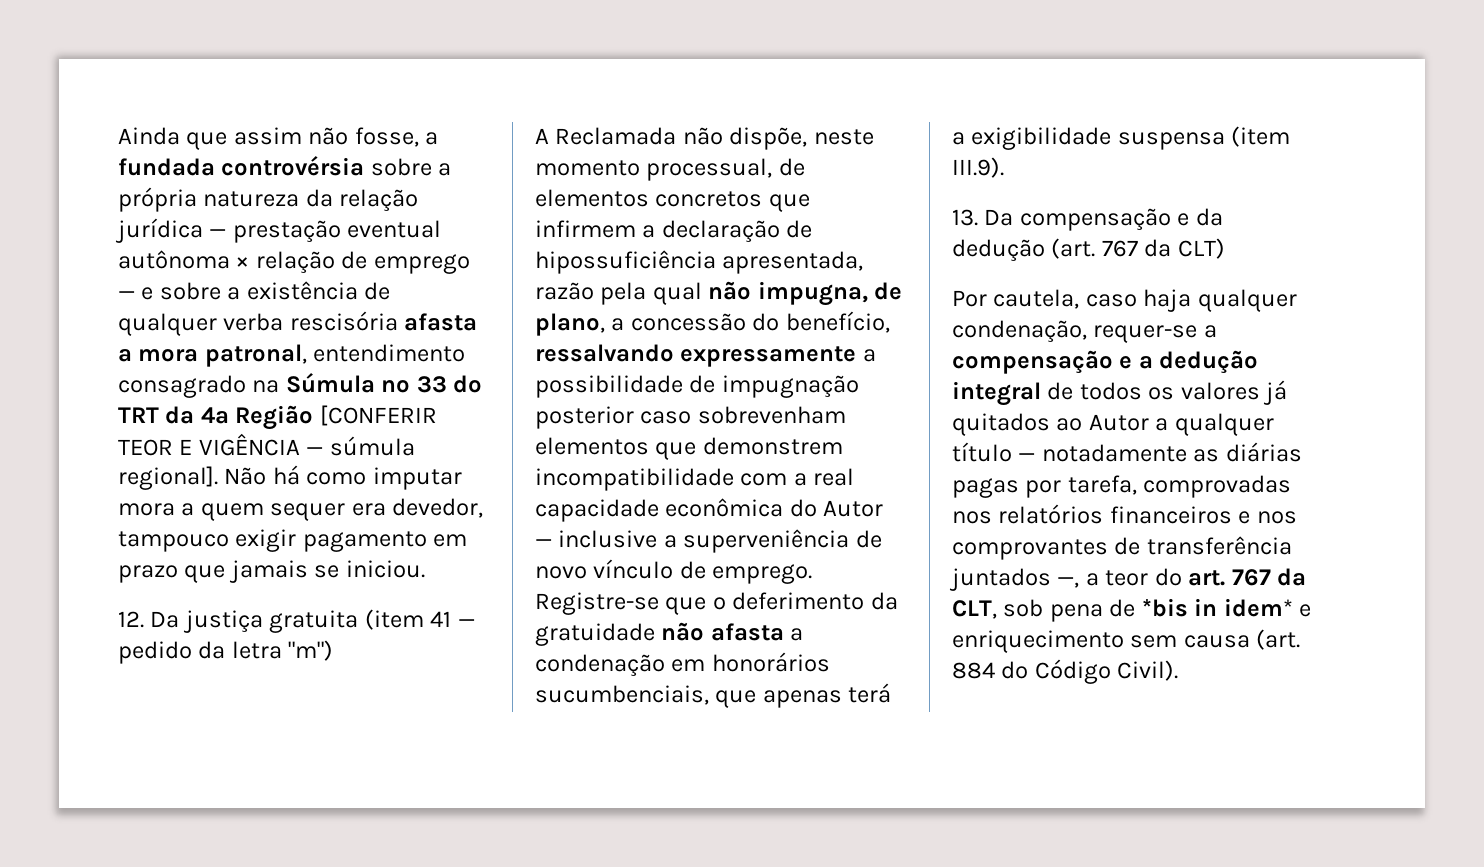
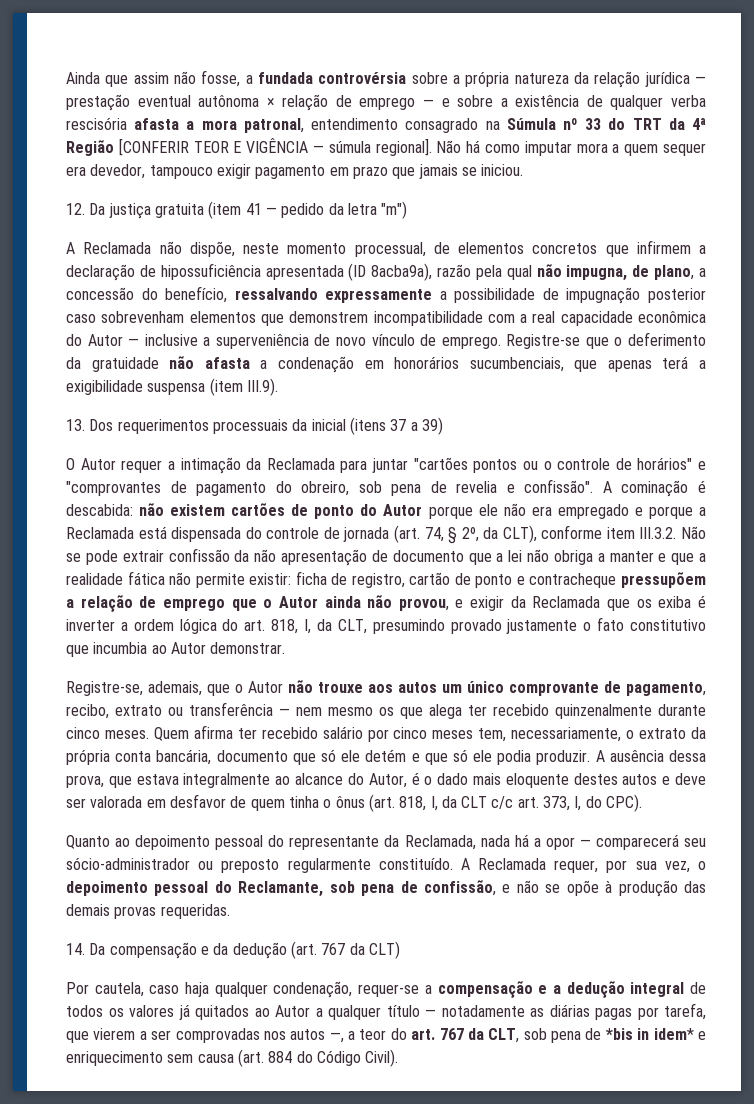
- A Reclamada não dispõe, neste momento processual, de elementos concretos que infirmem a declaração de hipossuficiência apresentada, razão pela qual não impugna, de plano, a concessão do benefício, ressalvando expressamente a possibilidade de impugnação posterior caso sobrevenham elementos que demonstrem incompatibilidade com a real capacidade econômica do Autor — inclusive a superveniência de novo vínculo de emprego.
+ A Reclamada não dispõe, neste momento processual, de elementos concretos que infirmem a declaração de hipossuficiência apresentada (ID 8acba9a), razão pela qual não impugna, de plano, a concessão do benefício, ressalvando expressamente a possibilidade de impugnação posterior caso sobrevenham elementos que demonstrem incompatibilidade com a real capacidade econômica do Autor — inclusive a superveniência de novo vínculo de emprego.
- 13. Da compensação e da dedução (art. 767 da CLT)
+ 13. Dos requerimentos processuais da inicial (itens 37 a 39)
+ O Autor requer a intimação da Reclamada para juntar "cartões pontos ou o controle de horários" e "comprovantes de pagamento do obreiro, sob pena de revelia e confissão". A cominação é descabida: não existem cartões de ponto do Autor porque ele não era empregado e porque a Reclamada está dispensada do controle de jornada (art. 74, § 2º, da CLT), conforme item III.3.2. Não se pode extrair confissão da não apresentação de documento que a lei não obriga a manter e que a realidade fática não permite existir: ficha de registro, cartão de ponto e contracheque pressupõem a relação de emprego que o Autor ainda não provou, e exigir da Reclamada que os exiba é inverter a ordem lógica do art. 818, I, da CLT, presumindo provado justamente o fato constitutivo que incumbia ao Autor demonstrar.
+ Registre-se, ademais, que o Autor não trouxe aos autos um único comprovante de pagamento, recibo, extrato ou transferência — nem mesmo os que alega ter recebido quinzenalmente durante cinco meses. Quem afirma ter recebido salário por cinco meses tem, necessariamente, o extrato da própria conta bancária, documento que só ele detém e que só ele podia produzir. A ausência dessa prova, que estava integralmente ao alcance do Autor, é o dado mais eloquente destes autos e deve ser valorada em desfavor de quem tinha o ônus (art. 818, I, da CLT c/c art. 373, I, do CPC).
+ Quanto ao depoimento pessoal do representante da Reclamada, nada há a opor — comparecerá seu sócio-administrador ou preposto regularmente constituído. A Reclamada requer, por sua vez, o depoimento pessoal do Reclamante, sob pena de confissão, e não se opõe à produção das demais provas requeridas.
+ 14. Da compensação e da dedução (art. 767 da CLT)
- Por cautela, caso haja qualquer condenação, requer-se a compensação e a dedução integral de todos os valores já quitados ao Autor a qualquer título — notadamente as diárias pagas por tarefa, comprovadas nos relatórios financeiros e nos comprovantes de transferência juntados —, a teor do art. 767 da CLT, sob pena de *bis in idem* e enriquecimento sem causa (art. 884 do Código Civil).
+ Por cautela, caso haja qualquer condenação, requer-se a compensação e a dedução integral de todos os valores já quitados ao Autor a qualquer título — notadamente as diárias pagas por tarefa, que vierem a ser comprovadas nos autos —, a teor do art. 767 da CLT, sob pena de *bis in idem* e enriquecimento sem causa (art. 884 do Código Civil).

